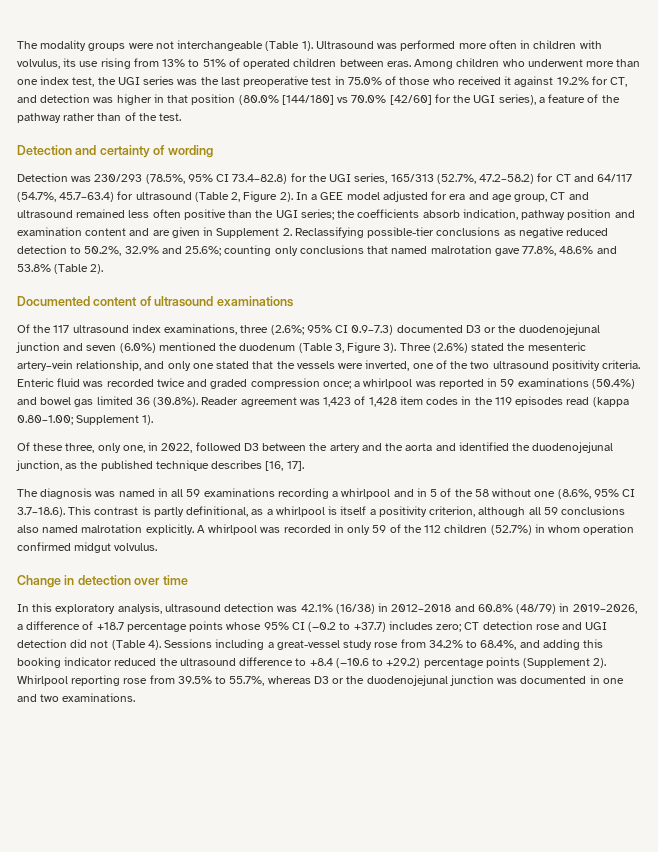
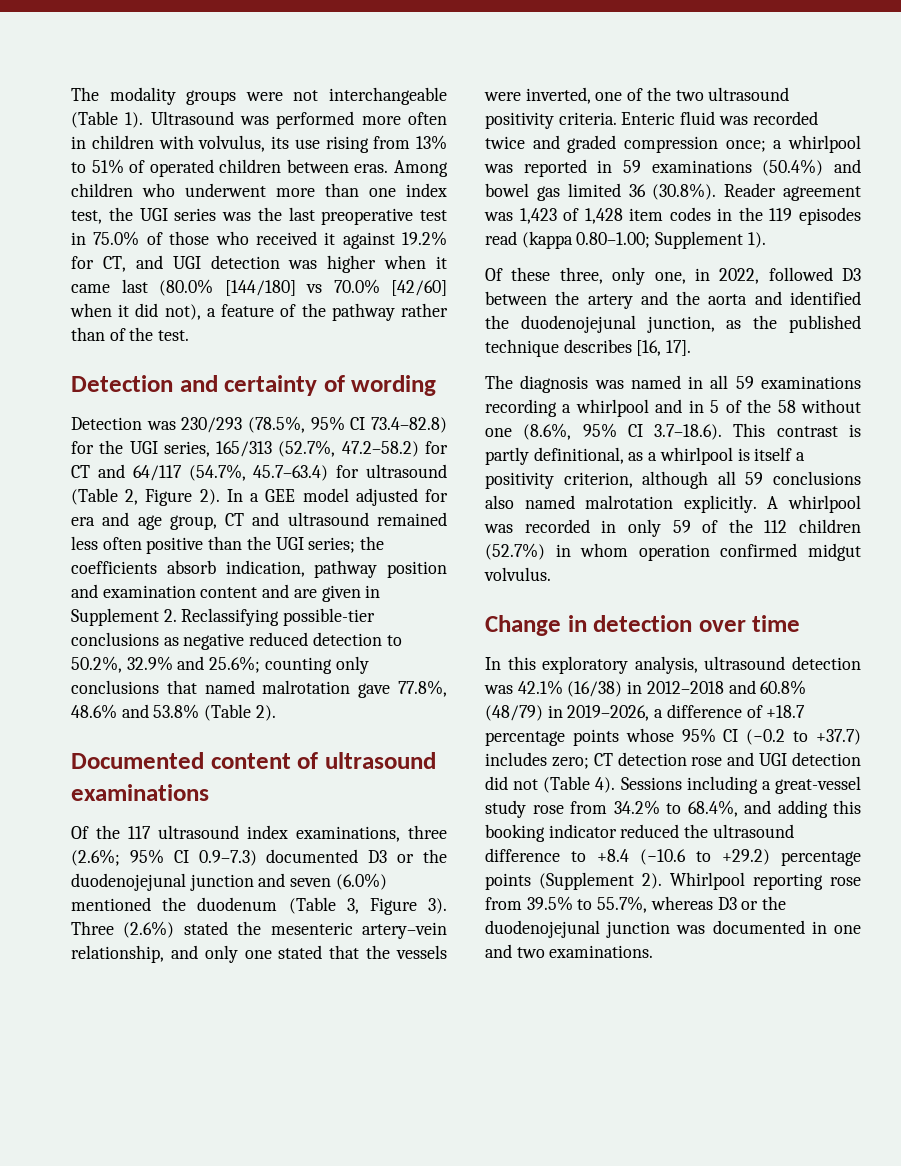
- Among children who underwent more than one index test, the UGI series was the last preoperative test in 75.0% of those who received it against 19.2% for CT, and detection was higher in that position (80.0% [144/180] vs 70.0% [42/60] for the UGI series), a feature of the pathway rather than of the test.
+ Among children who underwent more than one index test, the UGI series was the last preoperative test in 75.0% of those who received it against 19.2% for CT, and UGI detection was higher when it came last (80.0% [144/180] vs 70.0% [42/60] when it did not), a feature of the pathway rather than of the test.

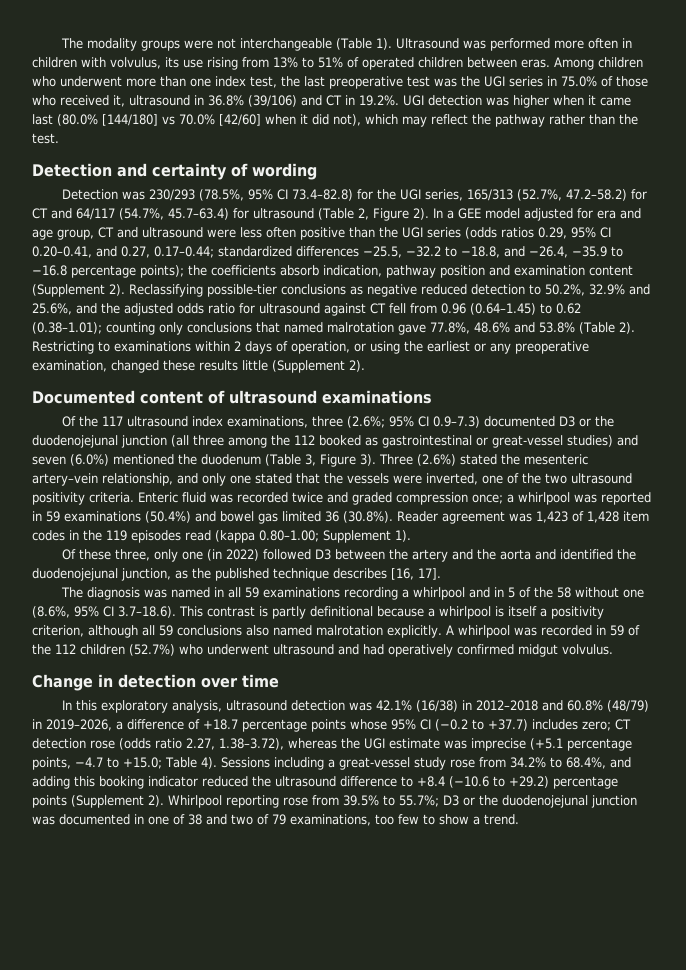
- Among children who underwent more than one index test, the UGI series was the last preoperative test in 75.0% of those who received it against 19.2% for CT, and UGI detection was higher when it came last (80.0% [144/180] vs 70.0% [42/60] when it did not), a feature of the pathway rather than of the test.
+ Among children who underwent more than one index test, the last preoperative test was the UGI series in 75.0% of those who received it, ultrasound in 36.8% (39/106) and CT in 19.2%. UGI detection was higher when it came last (80.0% [144/180] vs 70.0% [42/60] when it did not), which may reflect the pathway rather than the test.
- In a GEE model adjusted for era and age group, CT and ultrasound remained less often positive than the UGI series; the coefficients absorb indication, pathway position and examination content and are given in Supplement 2. Reclassifying possible-tier conclusions as negative reduced detection to 50.2%, 32.9% and 25.6%; counting only conclusions that named malrotation gave 77.8%, 48.6% and 53.8% (Table 2).
+ In a GEE model adjusted for era and age group, CT and ultrasound were less often positive than the UGI series (odds ratios 0.29, 95% CI 0.20–0.41, and 0.27, 0.17–0.44; standardized differences −25.5, −32.2 to −18.8, and −26.4, −35.9 to −16.8 percentage points); the coefficients absorb indication, pathway position and examination content (Supplement 2). Reclassifying possible-tier conclusions as negative reduced detection to 50.2%, 32.9% and 25.6%, and the adjusted odds ratio for ultrasound against CT fell from 0.96 (0.64–1.45) to 0.62 (0.38–1.01); counting only conclusions that named malrotation gave 77.8%, 48.6% and 53.8% (Table 2). Restricting to examinations within 2 days of operation, or using the earliest or any preoperative examination, changed these results little (Supplement 2).
- Of the 117 ultrasound index examinations, three (2.6%; 95% CI 0.9–7.3) documented D3 or the duodenojejunal junction and seven (6.0%) mentioned the duodenum (Table 3, Figure 3).
+ Of the 117 ultrasound index examinations, three (2.6%; 95% CI 0.9–7.3) documented D3 or the duodenojejunal junction (all three among the 112 booked as gastrointestinal or great-vessel studies) and seven (6.0%) mentioned the duodenum (Table 3, Figure 3).
- Of these three, only one, in 2022, followed D3 between the artery and the aorta and identified the duodenojejunal junction, as the published technique describes [16, 17].
+ Of these three, only one (in 2022) followed D3 between the artery and the aorta and identified the duodenojejunal junction, as the published technique describes [16, 17].
- The diagnosis was named in all 59 examinations recording a whirlpool and in 5 of the 58 without one (8.6%, 95% CI 3.7–18.6). This contrast is partly definitional, as a whirlpool is itself a positivity criterion, although all 59 conclusions also named malrotation explicitly.
+ The diagnosis was named in all 59 examinations recording a whirlpool and in 5 of the 58 without one (8.6%, 95% CI 3.7–18.6). This contrast is partly definitional because a whirlpool is itself a positivity criterion, although all 59 conclusions also named malrotation explicitly.
- A whirlpool was recorded in only 59 of the 112 children (52.7%) in whom operation confirmed midgut volvulus.
+ A whirlpool was recorded in 59 of the 112 children (52.7%) who underwent ultrasound and had operatively confirmed midgut volvulus.
- In this exploratory analysis, ultrasound detection was 42.1% (16/38) in 2012–2018 and 60.8% (48/79) in 2019–2026, a difference of +18.7 percentage points whose 95% CI (−0.2 to +37.7) includes zero; CT detection rose and UGI detection did not (Table 4).
+ In this exploratory analysis, ultrasound detection was 42.1% (16/38) in 2012–2018 and 60.8% (48/79) in 2019–2026, a difference of +18.7 percentage points whose 95% CI (−0.2 to +37.7) includes zero; CT detection rose (odds ratio 2.27, 1.38–3.72), whereas the UGI estimate was imprecise (+5.1 percentage points, −4.7 to +15.0; Table 4).
- Whirlpool reporting rose from 39.5% to 55.7%, whereas D3 or the duodenojejunal junction was documented in one and two examinations.
+ Whirlpool reporting rose from 39.5% to 55.7%; D3 or the duodenojejunal junction was documented in one of 38 and two of 79 examinations, too few to show a trend.

